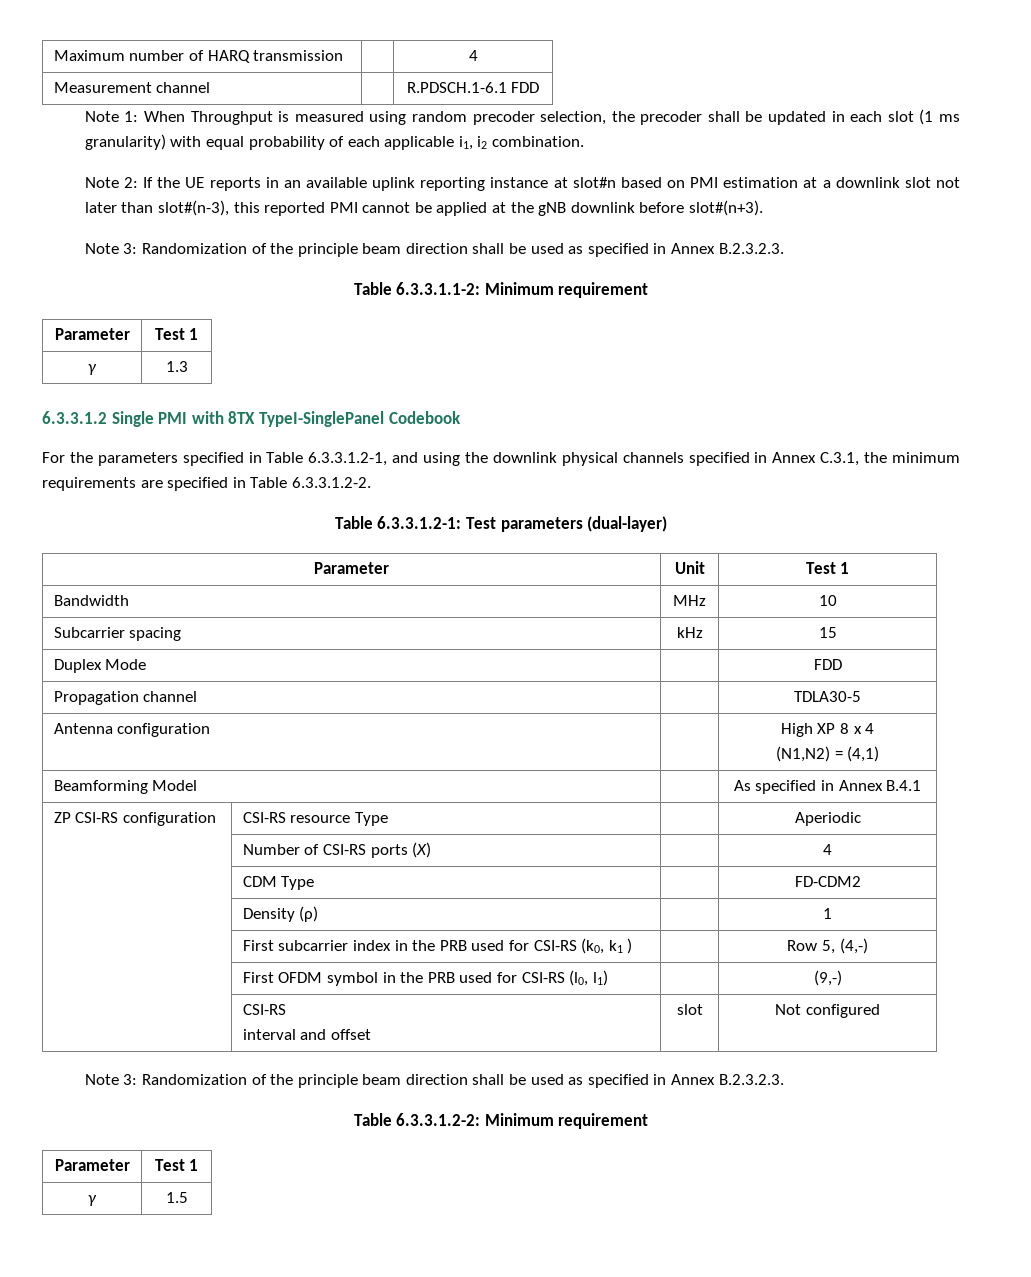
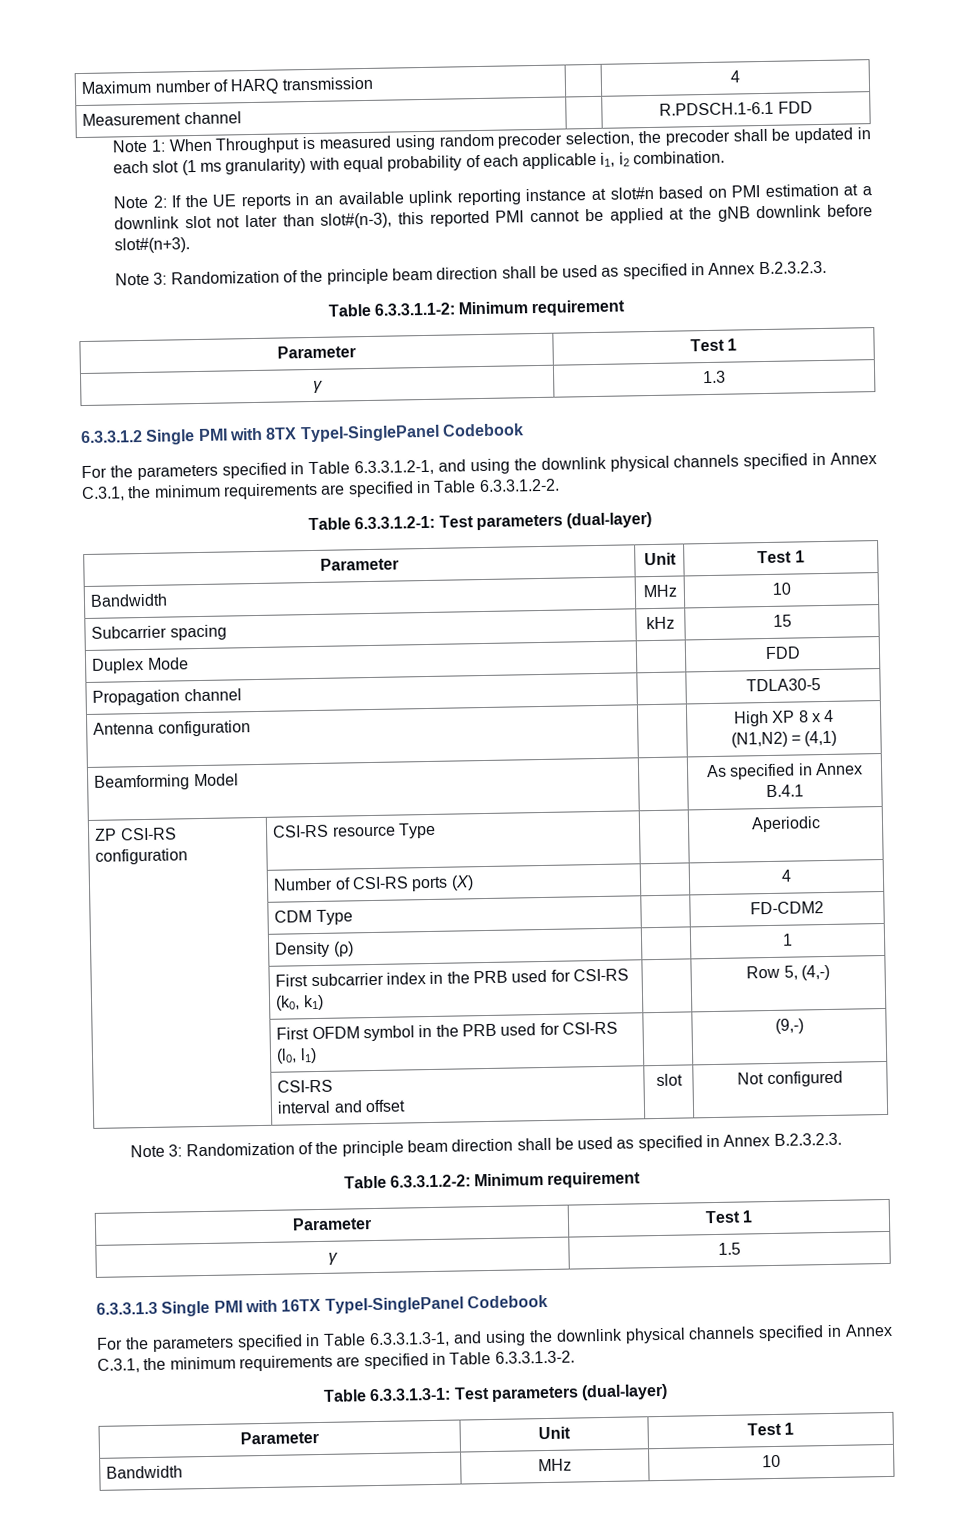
- | First subcarrier index in the PRB used for CSI-RS (k0, k1 ) | | Row 5, (4,-)
+ | First subcarrier index in the PRB used for CSI-RS (k0, k1) | | Row 5, (4,-)
+ 6.3.3.1.3 Single PMI with 16TX TypeI-SinglePanel Codebook
+ For the parameters specified in Table 6.3.3.1.3-1, and using the downlink physical channels specified in Annex C.3.1, the minimum requirements are specified in Table 6.3.3.1.3-2.
+ Table 6.3.3.1.3-1: Test parameters (dual-layer)
+ Parameter | Unit | Test 1
+ Bandwidth | MHz | 10

